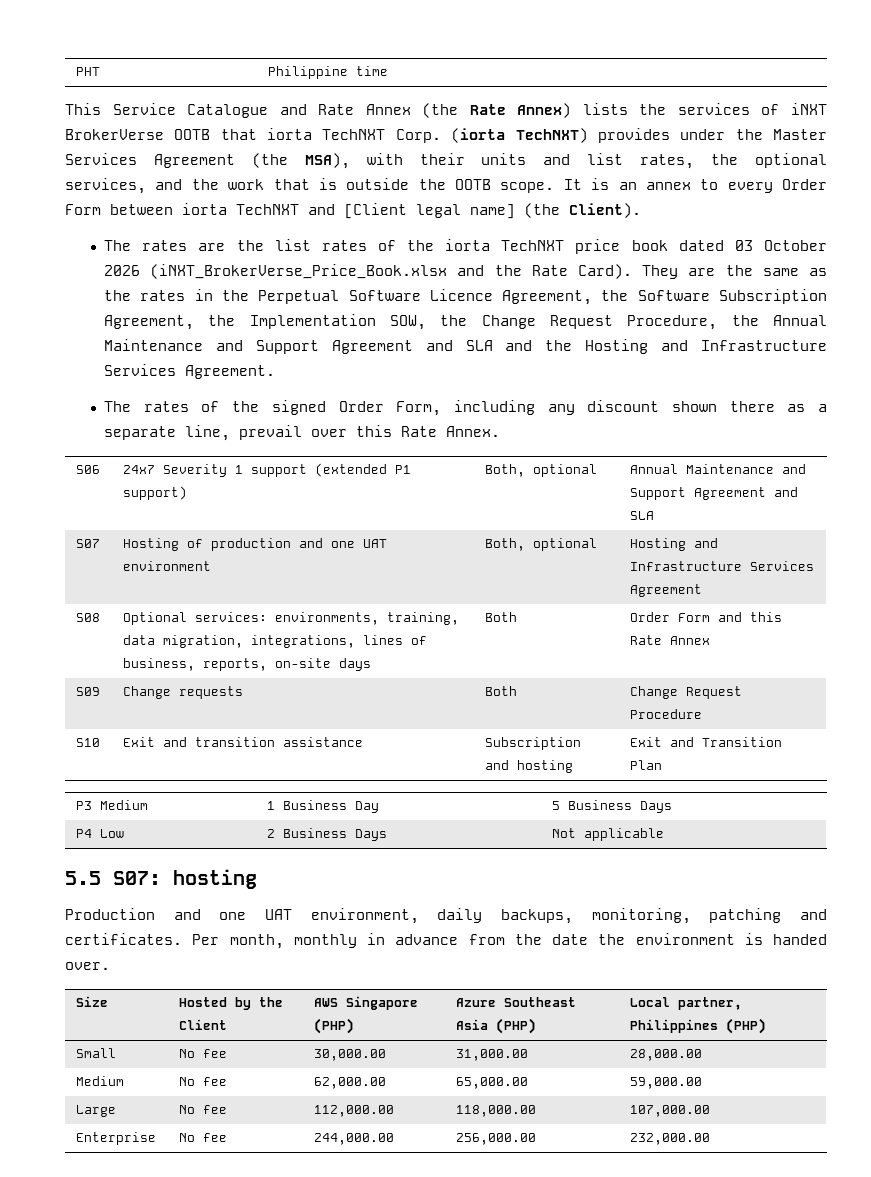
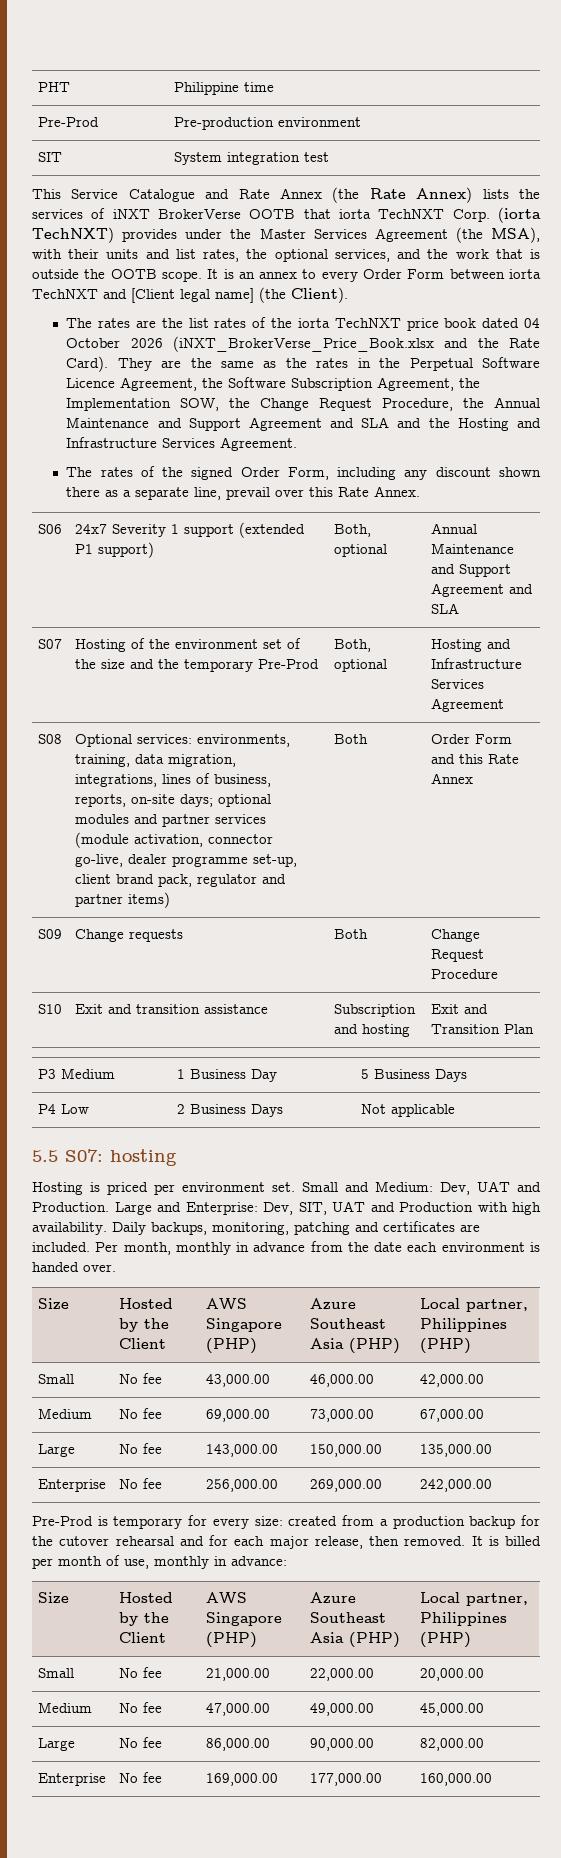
+ Pre-Prod | Pre-production environment
+ SIT | System integration test
- The rates are the list rates of the iorta TechNXT price book dated 03 October 2026 (iNXT_BrokerVerse_Price_Book.xlsx and the Rate Card).
+ The rates are the list rates of the iorta TechNXT price book dated 04 October 2026 (iNXT_BrokerVerse_Price_Book.xlsx and the Rate Card).
- S07 | Hosting of production and one UAT environment | Both, optional | Hosting and Infrastructure Services Agreement
+ S07 | Hosting of the environment set of the size and the temporary Pre-Prod | Both, optional | Hosting and Infrastructure Services Agreement
- S08 | Optional services: environments, training, data migration, integrations, lines of business, reports, on-site days | Both | Order Form and this Rate Annex
+ S08 | Optional services: environments, training, data migration, integrations, lines of business, reports, on-site days; optional modules and partner services (module activation, connector go-live, dealer programme set-up, client brand pack, regulator and partner items) | Both | Order Form and this Rate Annex
- Production and one UAT environment, daily backups, monitoring, patching and certificates.
+ Hosting is priced per environment set. Small and Medium: Dev, UAT and Production. Large and Enterprise: Dev, SIT, UAT and Production with high availability. Daily backups, monitoring, patching and certificates are included.
- Per month, monthly in advance from the date the environment is handed over.
+ Per month, monthly in advance from the date each environment is handed over.
- Small | No fee | 30,000.00 | 31,000.00 | 28,000.00
- Medium | No fee | 62,000.00 | 65,000.00 | 59,000.00
- Large | No fee | 112,000.00 | 118,000.00 | 107,000.00
- Enterprise | No fee | 244,000.00 | 256,000.00 | 232,000.00
+ Small | No fee | 43,000.00 | 46,000.00 | 42,000.00
+ Medium | No fee | 69,000.00 | 73,000.00 | 67,000.00
+ Large | No fee | 143,000.00 | 150,000.00 | 135,000.00
+ Enterprise | No fee | 256,000.00 | 269,000.00 | 242,000.00
+ Pre-Prod is temporary for every size: created from a production backup for the cutover rehearsal and for each major release, then removed. It is billed per month of use, monthly in advance:
+ Size | Hosted by the Client | AWS Singapore (PHP) | Azure Southeast Asia (PHP) | Local partner, Philippines (PHP)
+ Small | No fee | 21,000.00 | 22,000.00 | 20,000.00
+ Medium | No fee | 47,000.00 | 49,000.00 | 45,000.00
+ Large | No fee | 86,000.00 | 90,000.00 | 82,000.00
+ Enterprise | No fee | 169,000.00 | 177,000.00 | 160,000.00

